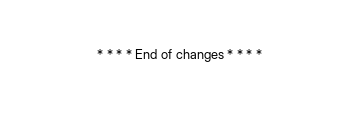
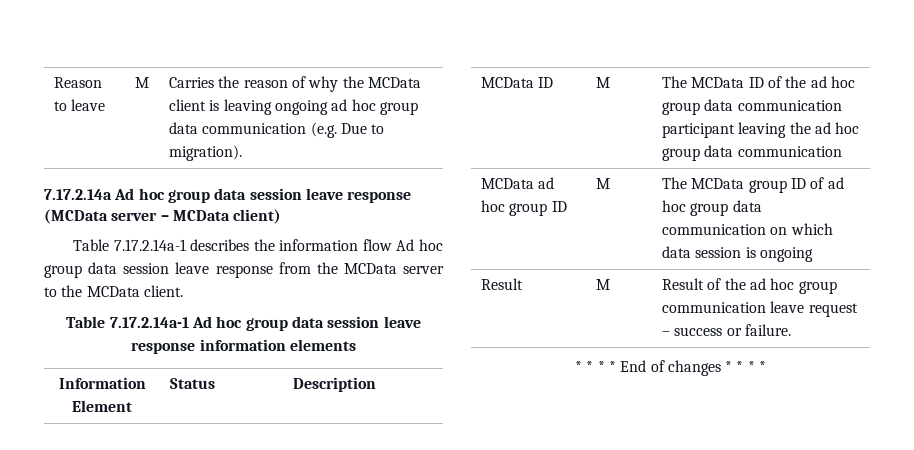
+ Reason to leave | M | Carries the reason of why the MCData client is leaving ongoing ad hoc group data communication (e.g. Due to migration).
+ 7.17.2.14a Ad hoc group data session leave response (MCData server – MCData client)
+ Table 7.17.2.14a-1 describes the information flow Ad hoc group data session leave response from the MCData server to the MCData client.
+ Table 7.17.2.14a-1 Ad hoc group data session leave response information elements
+ Information Element | Status | Description
+ MCData ID | M | The MCData ID of the ad hoc group data communication participant leaving the ad hoc group data communication
+ MCData ad hoc group ID | M | The MCData group ID of ad hoc group data communication on which data session is ongoing
+ Result | M | Result of the ad hoc group communication leave request – success or failure.

